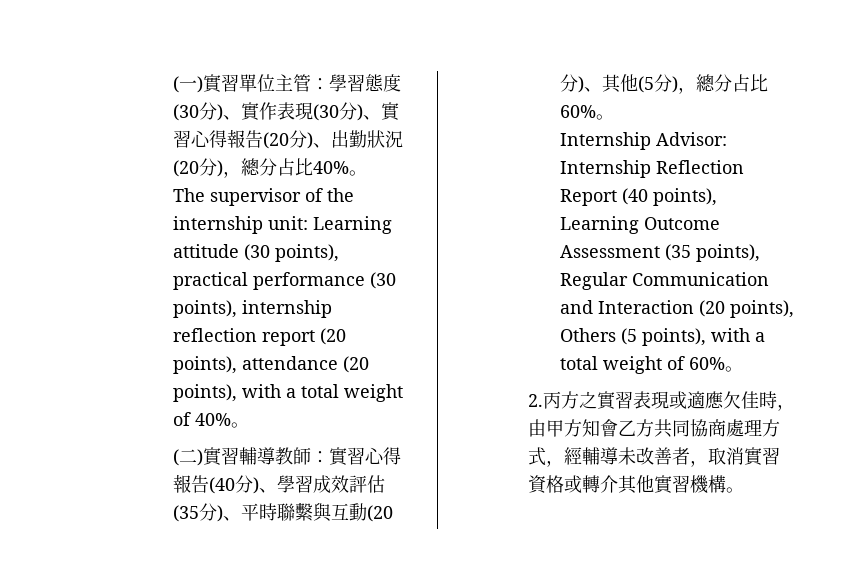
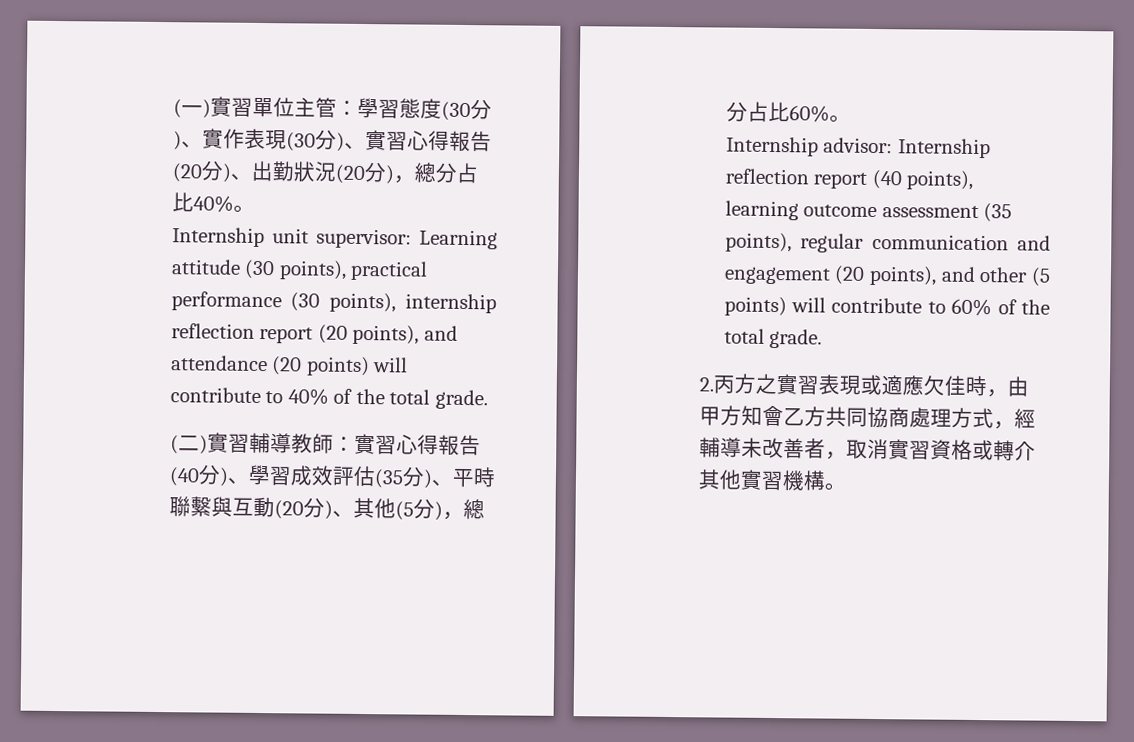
- The supervisor of the internship unit: Learning attitude (30 points), practical performance (30 points), internship reflection report (20 points), attendance (20 points), with a total weight of 40%。
+ Internship unit supervisor: Learning attitude (30 points), practical performance (30 points), internship reflection report (20 points), and attendance (20 points) will contribute to 40% of the total grade.
- Internship Advisor: Internship Reflection Report (40 points), Learning Outcome Assessment (35 points), Regular Communication and Interaction (20 points), Others (5 points), with a total weight of 60%。
+ Internship advisor: Internship reflection report (40 points), learning outcome assessment (35 points), regular communication and engagement (20 points), and other (5 points) will contribute to 60% of the total grade.

